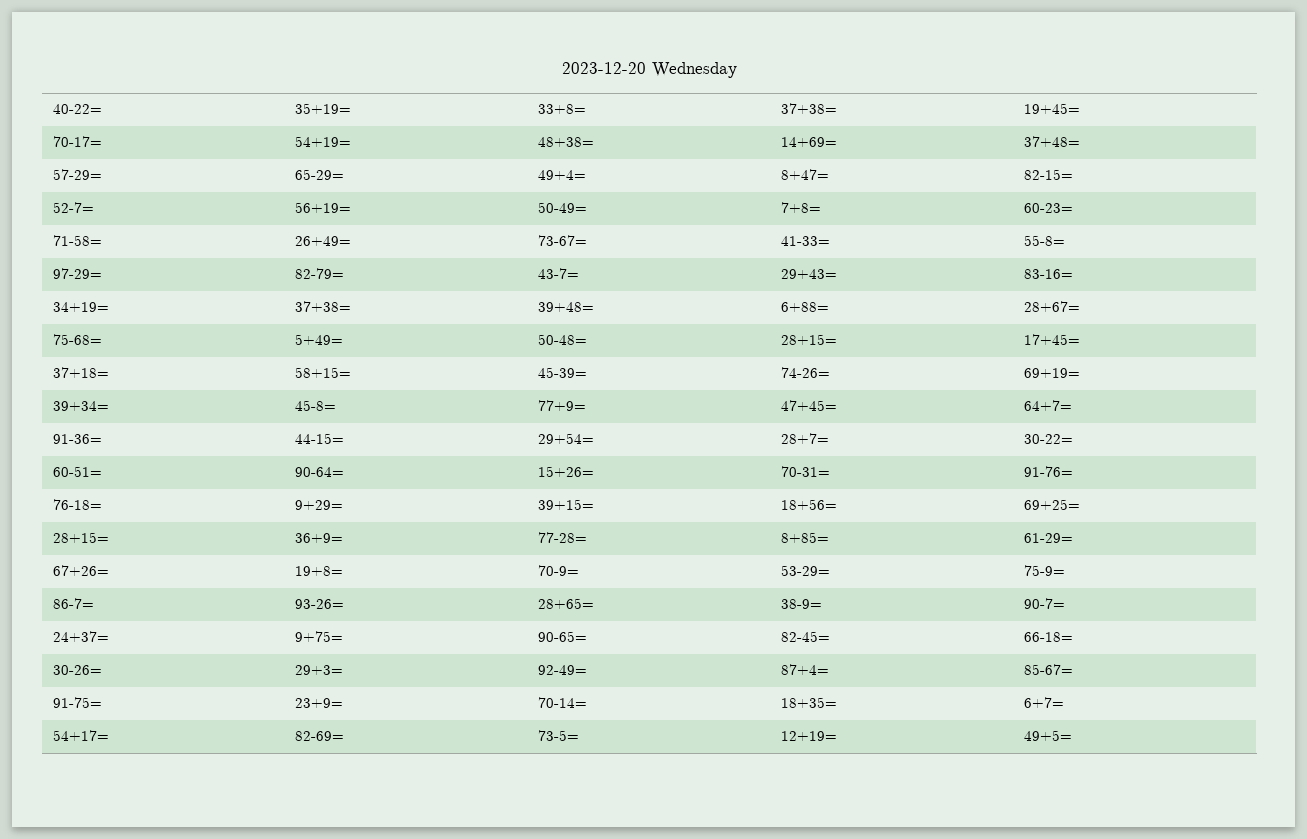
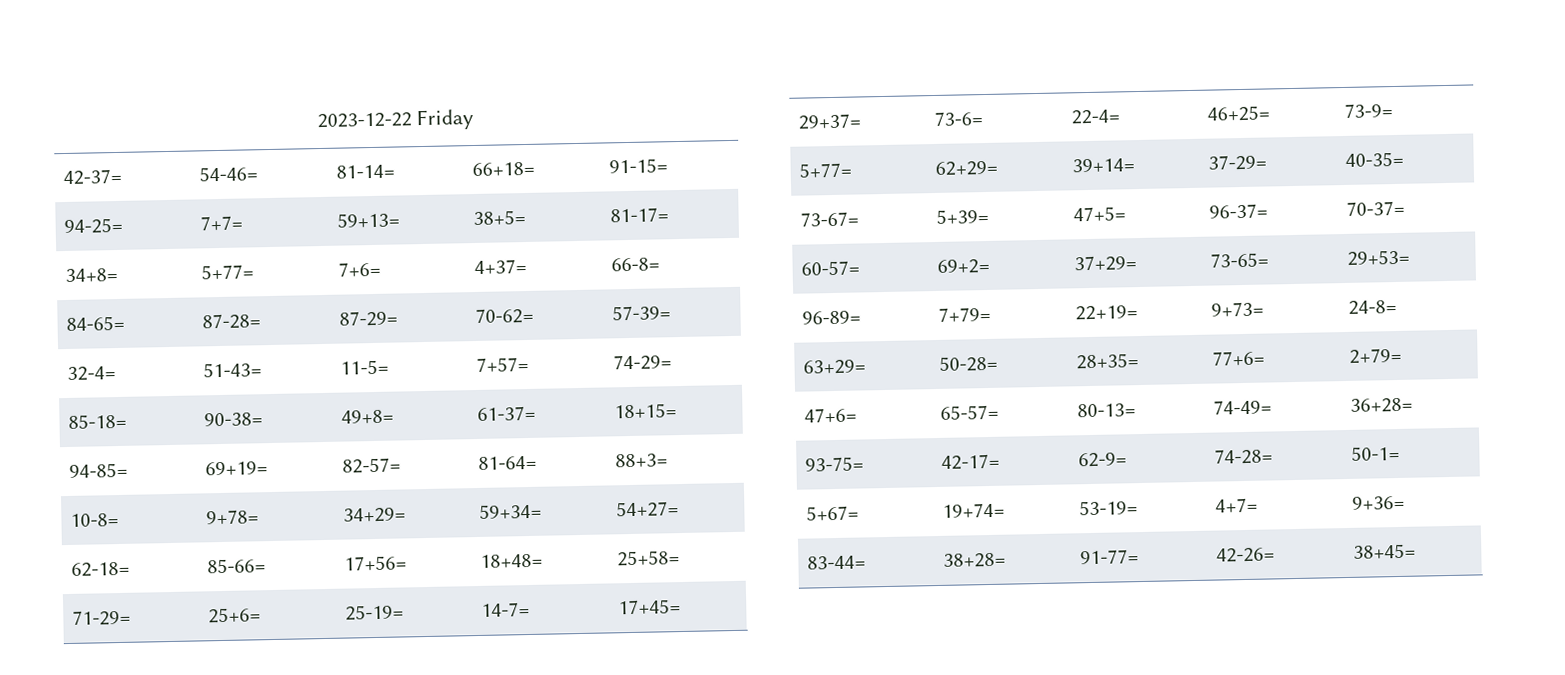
- 2023-12-20 Wednesday
- 40-22= | 35+19= | 33+8= | 37+38= | 19+45=
- 70-17= | 54+19= | 48+38= | 14+69= | 37+48=
- 57-29= | 65-29= | 49+4= | 8+47= | 82-15=
- 52-7= | 56+19= | 50-49= | 7+8= | 60-23=
- 71-58= | 26+49= | 73-67= | 41-33= | 55-8=
- 97-29= | 82-79= | 43-7= | 29+43= | 83-16=
- 34+19= | 37+38= | 39+48= | 6+88= | 28+67=
- 75-68= | 5+49= | 50-48= | 28+15= | 17+45=
- 37+18= | 58+15= | 45-39= | 74-26= | 69+19=
- 39+34= | 45-8= | 77+9= | 47+45= | 64+7=
- 91-36= | 44-15= | 29+54= | 28+7= | 30-22=
- 60-51= | 90-64= | 15+26= | 70-31= | 91-76=
- 76-18= | 9+29= | 39+15= | 18+56= | 69+25=
- 28+15= | 36+9= | 77-28= | 8+85= | 61-29=
- 67+26= | 19+8= | 70-9= | 53-29= | 75-9=
- 86-7= | 93-26= | 28+65= | 38-9= | 90-7=
- 24+37= | 9+75= | 90-65= | 82-45= | 66-18=
- 30-26= | 29+3= | 92-49= | 87+4= | 85-67=
- 91-75= | 23+9= | 70-14= | 18+35= | 6+7=
- 54+17= | 82-69= | 73-5= | 12+19= | 49+5=
+ 2023-12-22 Friday
+ 42-37= | 54-46= | 81-14= | 66+18= | 91-15=
+ 94-25= | 7+7= | 59+13= | 38+5= | 81-17=
+ 34+8= | 5+77= | 7+6= | 4+37= | 66-8=
+ 84-65= | 87-28= | 87-29= | 70-62= | 57-39=
+ 32-4= | 51-43= | 11-5= | 7+57= | 74-29=
+ 85-18= | 90-38= | 49+8= | 61-37= | 18+15=
+ 94-85= | 69+19= | 82-57= | 81-64= | 88+3=
+ 10-8= | 9+78= | 34+29= | 59+34= | 54+27=
+ 62-18= | 85-66= | 17+56= | 18+48= | 25+58=
+ 71-29= | 25+6= | 25-19= | 14-7= | 17+45=
+ 29+37= | 73-6= | 22-4= | 46+25= | 73-9=
+ 5+77= | 62+29= | 39+14= | 37-29= | 40-35=
+ 73-67= | 5+39= | 47+5= | 96-37= | 70-37=
+ 60-57= | 69+2= | 37+29= | 73-65= | 29+53=
+ 96-89= | 7+79= | 22+19= | 9+73= | 24-8=
+ 63+29= | 50-28= | 28+35= | 77+6= | 2+79=
+ 47+6= | 65-57= | 80-13= | 74-49= | 36+28=
+ 93-75= | 42-17= | 62-9= | 74-28= | 50-1=
+ 5+67= | 19+74= | 53-19= | 4+7= | 9+36=
+ 83-44= | 38+28= | 91-77= | 42-26= | 38+45=

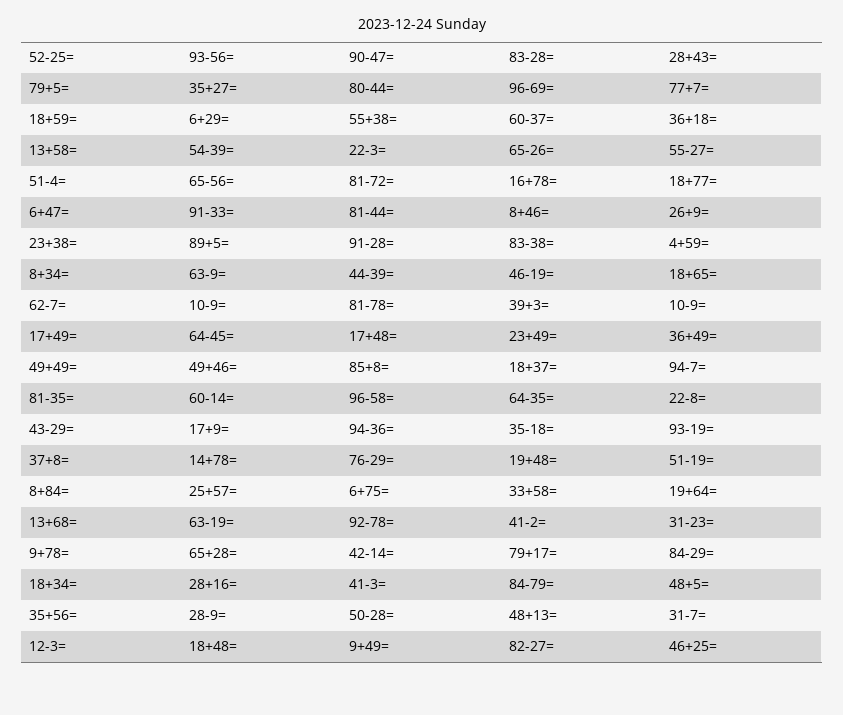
- 2023-12-22 Friday
- 42-37= | 54-46= | 81-14= | 66+18= | 91-15=
- 94-25= | 7+7= | 59+13= | 38+5= | 81-17=
- 34+8= | 5+77= | 7+6= | 4+37= | 66-8=
- 84-65= | 87-28= | 87-29= | 70-62= | 57-39=
- 32-4= | 51-43= | 11-5= | 7+57= | 74-29=
- 85-18= | 90-38= | 49+8= | 61-37= | 18+15=
- 94-85= | 69+19= | 82-57= | 81-64= | 88+3=
- 10-8= | 9+78= | 34+29= | 59+34= | 54+27=
- 62-18= | 85-66= | 17+56= | 18+48= | 25+58=
- 71-29= | 25+6= | 25-19= | 14-7= | 17+45=
- 29+37= | 73-6= | 22-4= | 46+25= | 73-9=
- 5+77= | 62+29= | 39+14= | 37-29= | 40-35=
- 73-67= | 5+39= | 47+5= | 96-37= | 70-37=
- 60-57= | 69+2= | 37+29= | 73-65= | 29+53=
- 96-89= | 7+79= | 22+19= | 9+73= | 24-8=
- 63+29= | 50-28= | 28+35= | 77+6= | 2+79=
- 47+6= | 65-57= | 80-13= | 74-49= | 36+28=
- 93-75= | 42-17= | 62-9= | 74-28= | 50-1=
- 5+67= | 19+74= | 53-19= | 4+7= | 9+36=
- 83-44= | 38+28= | 91-77= | 42-26= | 38+45=
+ 2023-12-24 Sunday
+ 52-25= | 93-56= | 90-47= | 83-28= | 28+43=
+ 79+5= | 35+27= | 80-44= | 96-69= | 77+7=
+ 18+59= | 6+29= | 55+38= | 60-37= | 36+18=
+ 13+58= | 54-39= | 22-3= | 65-26= | 55-27=
+ 51-4= | 65-56= | 81-72= | 16+78= | 18+77=
+ 6+47= | 91-33= | 81-44= | 8+46= | 26+9=
+ 23+38= | 89+5= | 91-28= | 83-38= | 4+59=
+ 8+34= | 63-9= | 44-39= | 46-19= | 18+65=
+ 62-7= | 10-9= | 81-78= | 39+3= | 10-9=
+ 17+49= | 64-45= | 17+48= | 23+49= | 36+49=
+ 49+49= | 49+46= | 85+8= | 18+37= | 94-7=
+ 81-35= | 60-14= | 96-58= | 64-35= | 22-8=
+ 43-29= | 17+9= | 94-36= | 35-18= | 93-19=
+ 37+8= | 14+78= | 76-29= | 19+48= | 51-19=
+ 8+84= | 25+57= | 6+75= | 33+58= | 19+64=
+ 13+68= | 63-19= | 92-78= | 41-2= | 31-23=
+ 9+78= | 65+28= | 42-14= | 79+17= | 84-29=
+ 18+34= | 28+16= | 41-3= | 84-79= | 48+5=
+ 35+56= | 28-9= | 50-28= | 48+13= | 31-7=
+ 12-3= | 18+48= | 9+49= | 82-27= | 46+25=

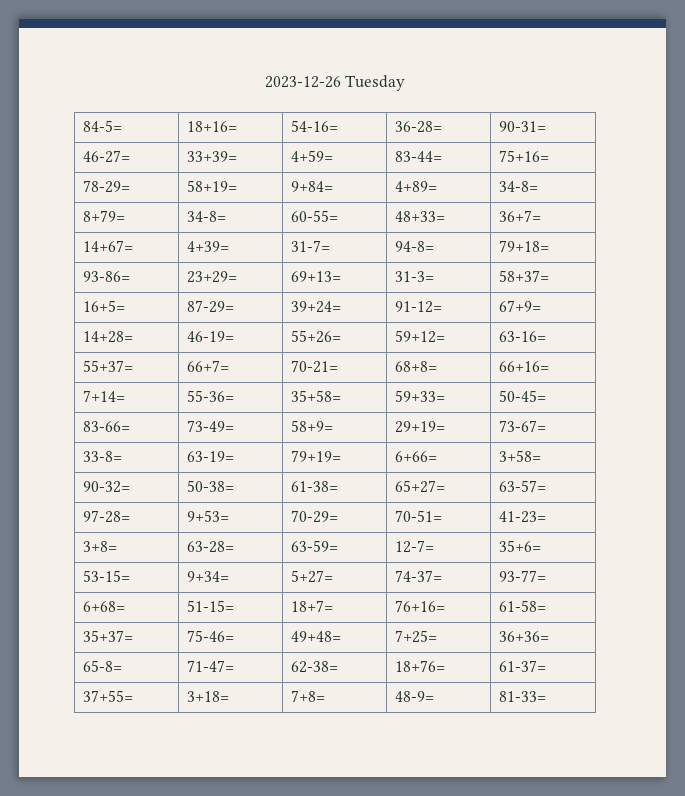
- 2023-12-24 Sunday
- 52-25= | 93-56= | 90-47= | 83-28= | 28+43=
- 79+5= | 35+27= | 80-44= | 96-69= | 77+7=
- 18+59= | 6+29= | 55+38= | 60-37= | 36+18=
- 13+58= | 54-39= | 22-3= | 65-26= | 55-27=
- 51-4= | 65-56= | 81-72= | 16+78= | 18+77=
- 6+47= | 91-33= | 81-44= | 8+46= | 26+9=
- 23+38= | 89+5= | 91-28= | 83-38= | 4+59=
- 8+34= | 63-9= | 44-39= | 46-19= | 18+65=
- 62-7= | 10-9= | 81-78= | 39+3= | 10-9=
- 17+49= | 64-45= | 17+48= | 23+49= | 36+49=
- 49+49= | 49+46= | 85+8= | 18+37= | 94-7=
- 81-35= | 60-14= | 96-58= | 64-35= | 22-8=
- 43-29= | 17+9= | 94-36= | 35-18= | 93-19=
- 37+8= | 14+78= | 76-29= | 19+48= | 51-19=
- 8+84= | 25+57= | 6+75= | 33+58= | 19+64=
- 13+68= | 63-19= | 92-78= | 41-2= | 31-23=
- 9+78= | 65+28= | 42-14= | 79+17= | 84-29=
- 18+34= | 28+16= | 41-3= | 84-79= | 48+5=
- 35+56= | 28-9= | 50-28= | 48+13= | 31-7=
- 12-3= | 18+48= | 9+49= | 82-27= | 46+25=
+ 2023-12-26 Tuesday
+ 84-5= | 18+16= | 54-16= | 36-28= | 90-31=
+ 46-27= | 33+39= | 4+59= | 83-44= | 75+16=
+ 78-29= | 58+19= | 9+84= | 4+89= | 34-8=
+ 8+79= | 34-8= | 60-55= | 48+33= | 36+7=
+ 14+67= | 4+39= | 31-7= | 94-8= | 79+18=
+ 93-86= | 23+29= | 69+13= | 31-3= | 58+37=
+ 16+5= | 87-29= | 39+24= | 91-12= | 67+9=
+ 14+28= | 46-19= | 55+26= | 59+12= | 63-16=
+ 55+37= | 66+7= | 70-21= | 68+8= | 66+16=
+ 7+14= | 55-36= | 35+58= | 59+33= | 50-45=
+ 83-66= | 73-49= | 58+9= | 29+19= | 73-67=
+ 33-8= | 63-19= | 79+19= | 6+66= | 3+58=
+ 90-32= | 50-38= | 61-38= | 65+27= | 63-57=
+ 97-28= | 9+53= | 70-29= | 70-51= | 41-23=
+ 3+8= | 63-28= | 63-59= | 12-7= | 35+6=
+ 53-15= | 9+34= | 5+27= | 74-37= | 93-77=
+ 6+68= | 51-15= | 18+7= | 76+16= | 61-58=
+ 35+37= | 75-46= | 49+48= | 7+25= | 36+36=
+ 65-8= | 71-47= | 62-38= | 18+76= | 61-37=
+ 37+55= | 3+18= | 7+8= | 48-9= | 81-33=

